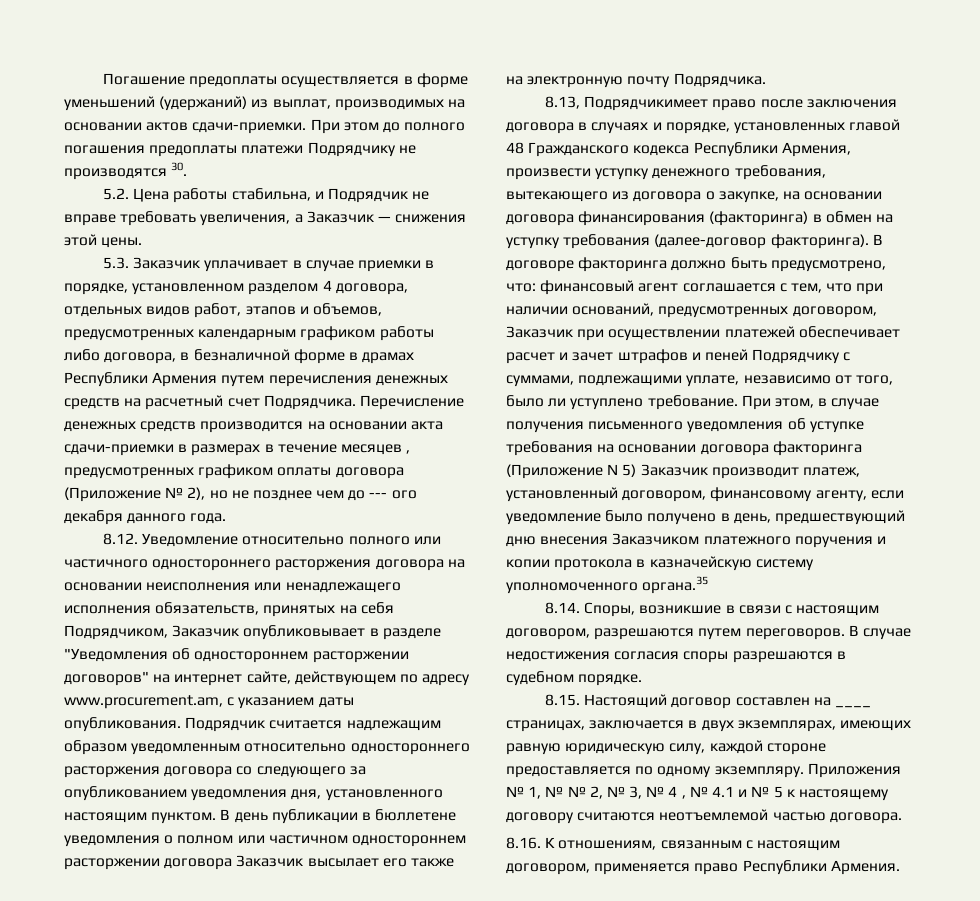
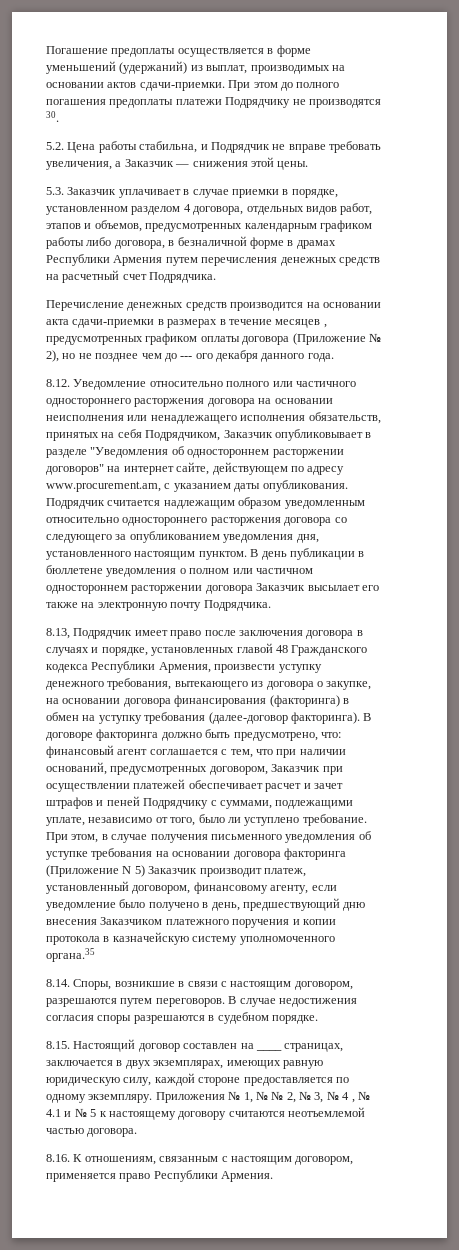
- 5.3. Заказчик уплачивает в случае приемки в порядке, установленном разделом 4 договора, отдельных видов работ, этапов и объемов, предусмотренных календарным графиком работы либо договора, в безналичной форме в драмах Республики Армения путем перечисления денежных средств на расчетный счет Подрядчика. Перечисление денежных средств производится на основании акта сдачи-приемки в размерах в течение месяцев , предусмотренных графиком оплаты договора (Приложение № 2), но не позднее чем до --- ого декабря данного года.
+ 5.3. Заказчик уплачивает в случае приемки в порядке, установленном разделом 4 договора, отдельных видов работ, этапов и объемов, предусмотренных календарным графиком работы либо договора, в безналичной форме в драмах Республики Армения путем перечисления денежных средств на расчетный счет Подрядчика.
+ Перечисление денежных средств производится на основании акта сдачи-приемки в размерах в течение месяцев , предусмотренных графиком оплаты договора (Приложение № 2), но не позднее чем до --- ого декабря данного года.
- 8.13, Подрядчикимеет право после заключения договора в случаях и порядке, установленных главой 48 Гражданского кодекса Республики Армения, произвести уступку денежного требования, вытекающего из договора о закупке, на основании договора финансирования (факторинга) в обмен на уступку требования (далее-договор факторинга).
+ 8.13, Подрядчик имеет право после заключения договора в случаях и порядке, установленных главой 48 Гражданского кодекса Республики Армения, произвести уступку денежного требования, вытекающего из договора о закупке, на основании договора финансирования (факторинга) в обмен на уступку требования (далее-договор факторинга).

